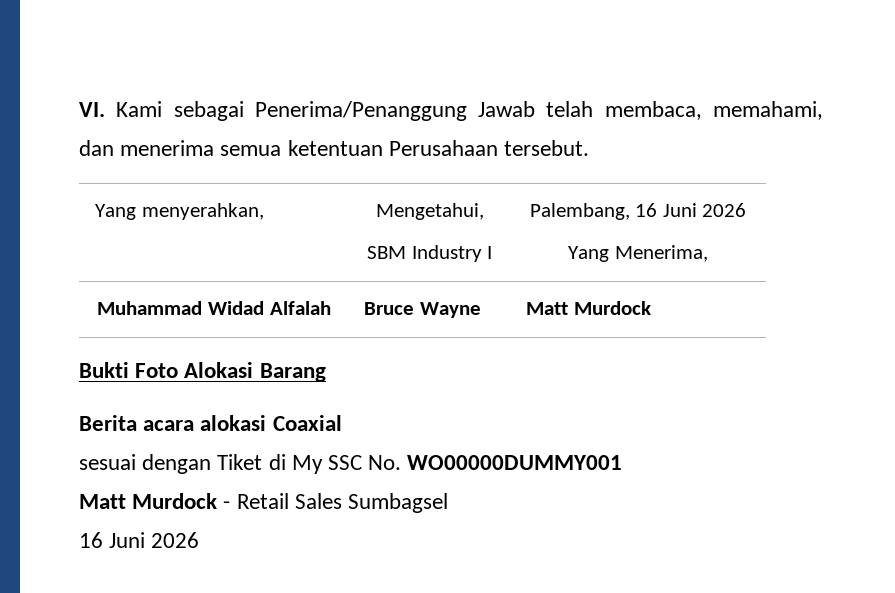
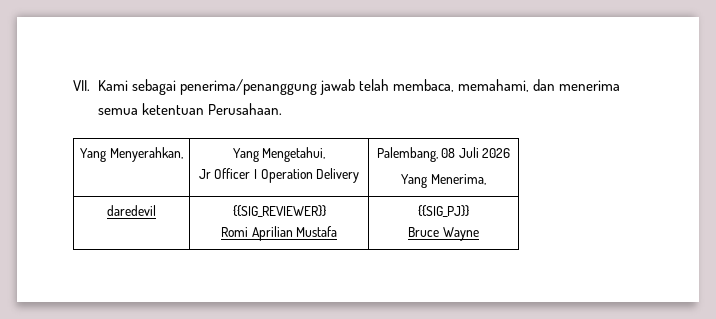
- VI. Kami sebagai Penerima/Penanggung Jawab telah membaca, memahami, dan menerima semua ketentuan Perusahaan tersebut.
- Yang menyerahkan, | Mengetahui,
- SBM Industry I | Palembang, 16 Juni 2026
+ VII. Kami sebagai penerima/penanggung jawab telah membaca, memahami, dan menerima semua ketentuan Perusahaan.
+ Yang Menyerahkan, | Yang Mengetahui,
+ Jr Officer I Operation Delivery | Palembang, 08 Juli 2026
- Muhammad Widad Alfalah | Bruce Wayne | Matt Murdock
- Bukti Foto Alokasi Barang
- Berita acara alokasi Coaxial
- sesuai dengan Tiket di My SSC No. WO00000DUMMY001
- Matt Murdock - Retail Sales Sumbagsel
- 16 Juni 2026
+ daredevil | {{SIG_REVIEWER}}
+ Romi Aprilian Mustafa | {{SIG_PJ}}
+ Bruce Wayne

